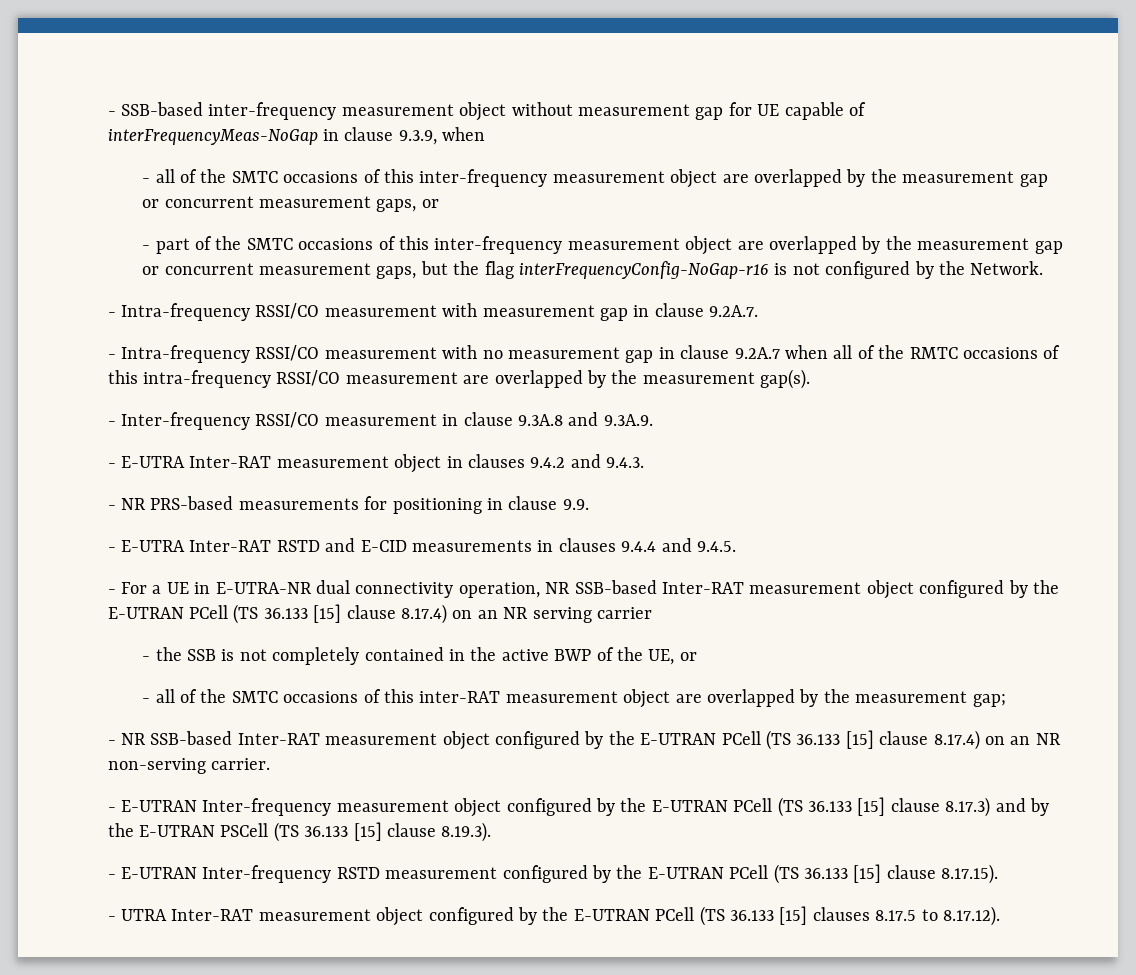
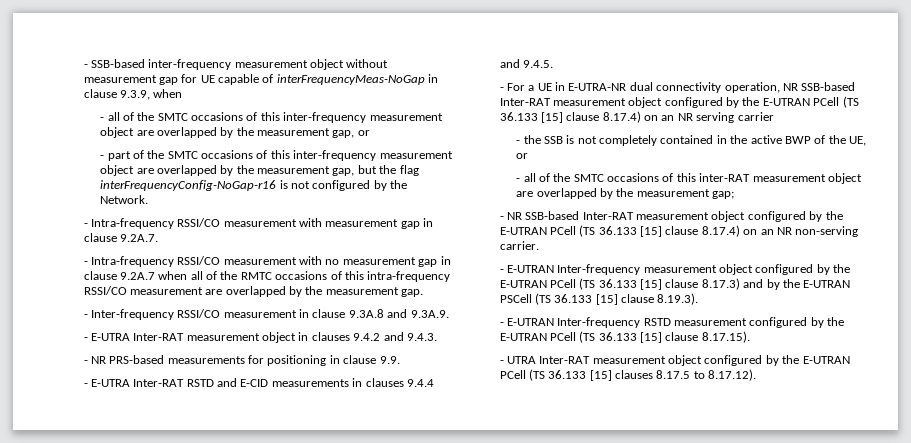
- - all of the SMTC occasions of this inter-frequency measurement object are overlapped by the measurement gap or concurrent measurement gaps, or
+ - all of the SMTC occasions of this inter-frequency measurement object are overlapped by the measurement gap, or
- - part of the SMTC occasions of this inter-frequency measurement object are overlapped by the measurement gap or concurrent measurement gaps, but the flag interFrequencyConfig-NoGap-r16 is not configured by the Network.
+ - part of the SMTC occasions of this inter-frequency measurement object are overlapped by the measurement gap, but the flag interFrequencyConfig-NoGap-r16 is not configured by the Network.
- - Intra-frequency RSSI/CO measurement with no measurement gap in clause 9.2A.7 when all of the RMTC occasions of this intra-frequency RSSI/CO measurement are overlapped by the measurement gap(s).
+ - Intra-frequency RSSI/CO measurement with no measurement gap in clause 9.2A.7 when all of the RMTC occasions of this intra-frequency RSSI/CO measurement are overlapped by the measurement gap.

